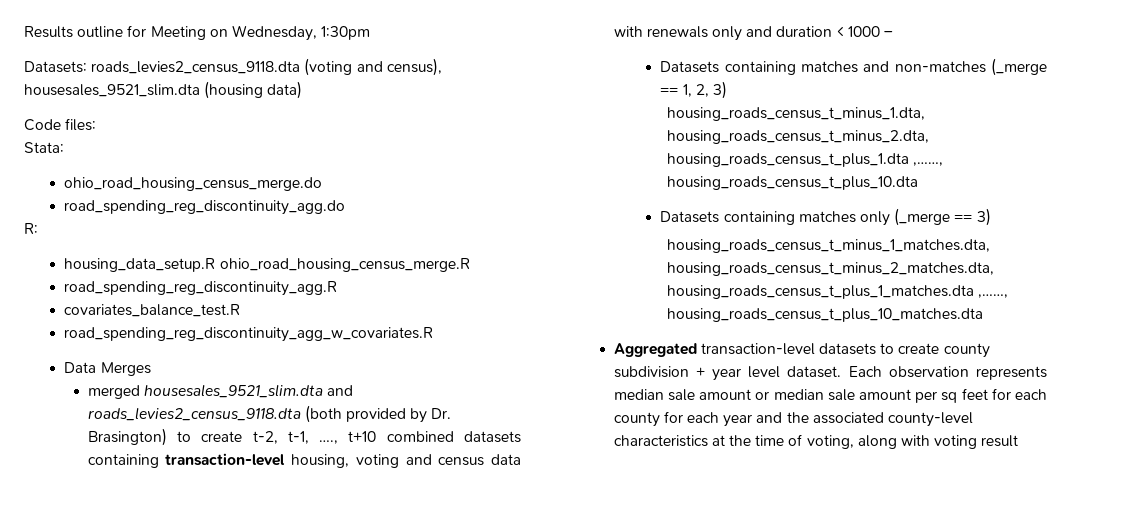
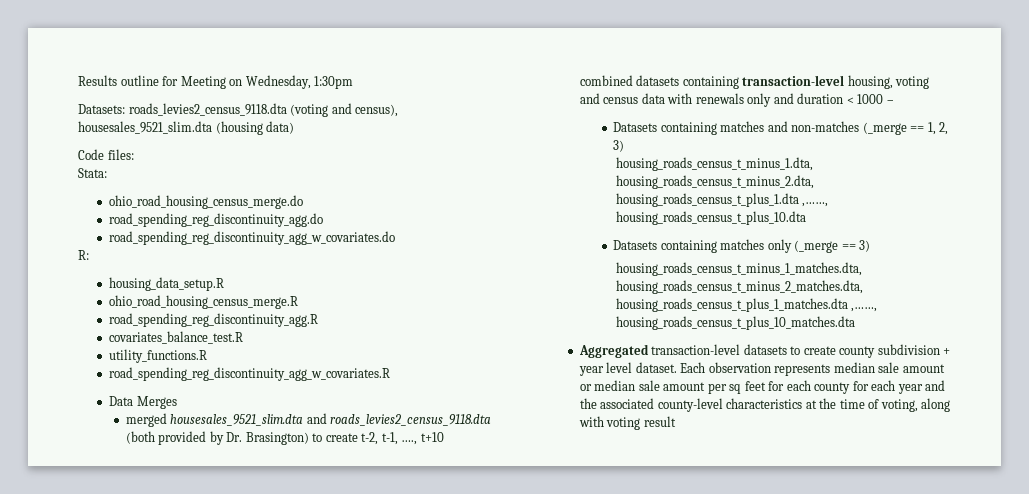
+ road_spending_reg_discontinuity_agg_w_covariates.do
- housing_data_setup.R ohio_road_housing_census_merge.R
+ housing_data_setup.R
+ ohio_road_housing_census_merge.R
+ utility_functions.R

